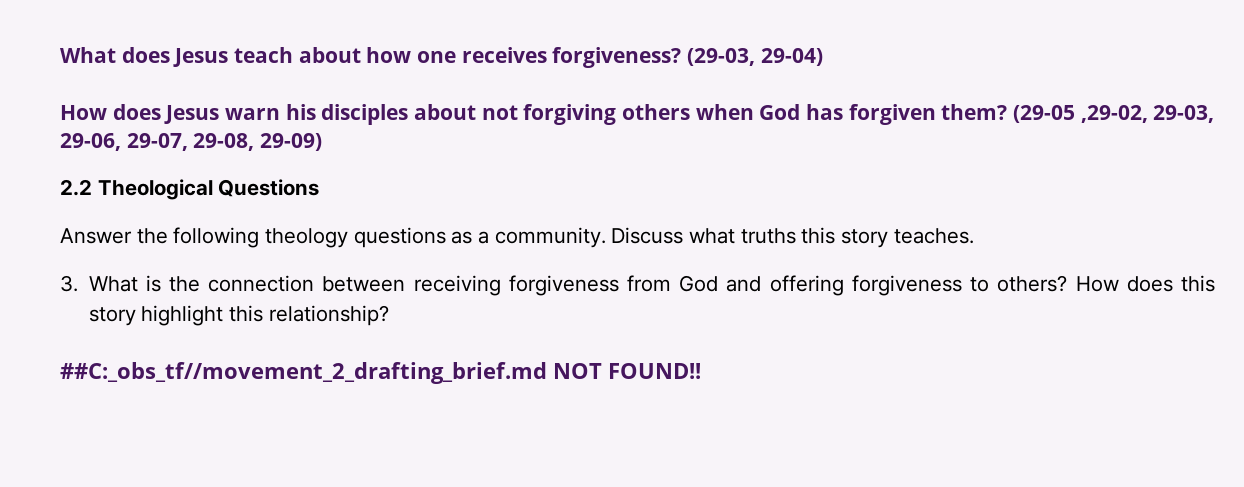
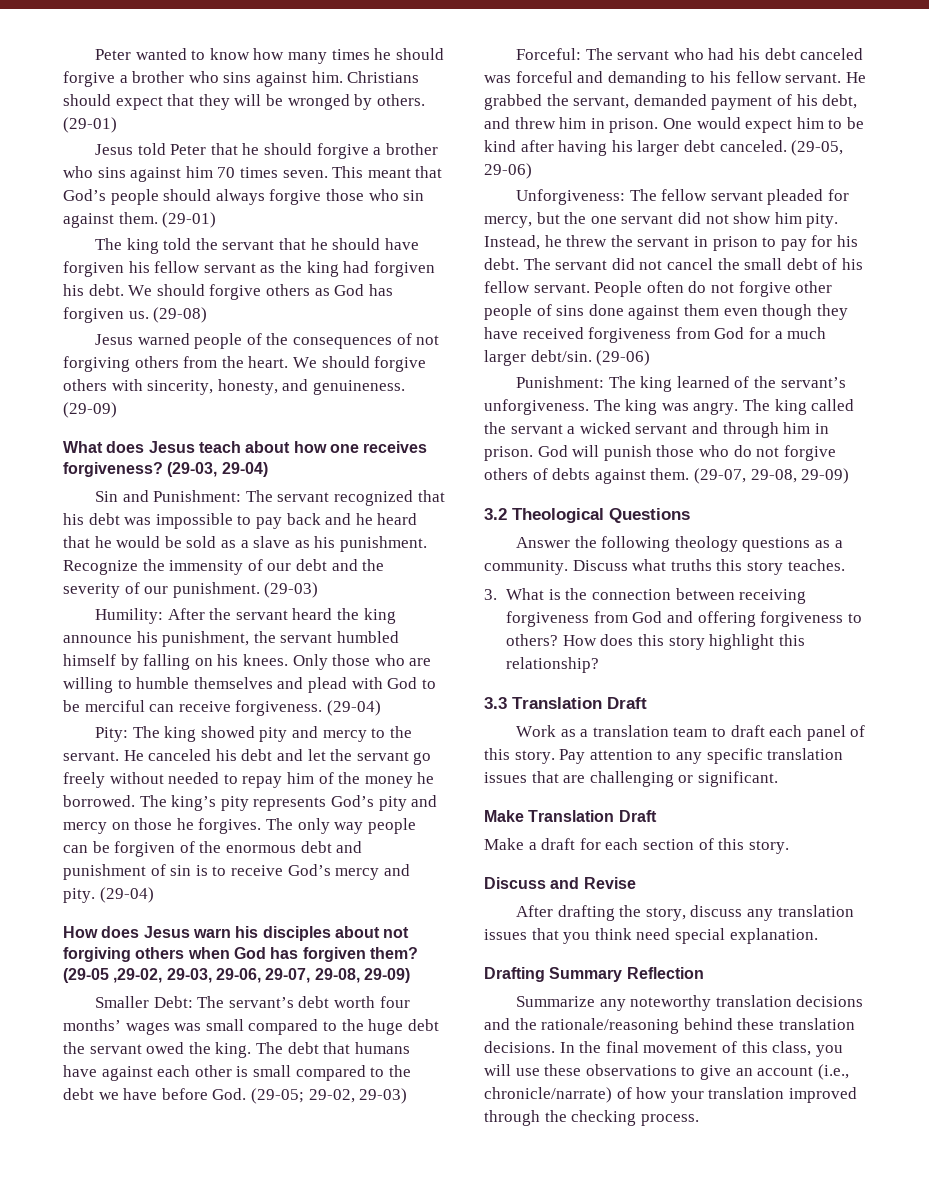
+ Peter wanted to know how many times he should forgive a brother who sins against him. Christians should expect that they will be wronged by others. (29-01)
+ Jesus told Peter that he should forgive a brother who sins against him 70 times seven. This meant that God’s people should always forgive those who sin against them. (29-01)
+ The king told the servant that he should have forgiven his fellow servant as the king had forgiven his debt. We should forgive others as God has forgiven us. (29-08)
+ Jesus warned people of the consequences of not forgiving others from the heart. We should forgive others with sincerity, honesty, and genuineness. (29-09)
+ Sin and Punishment: The servant recognized that his debt was impossible to pay back and he heard that he would be sold as a slave as his punishment. Recognize the immensity of our debt and the severity of our punishment. (29-03)
+ Humility: After the servant heard the king announce his punishment, the servant humbled himself by falling on his knees. Only those who are willing to humble themselves and plead with God to be merciful can receive forgiveness. (29-04)
+ Pity: The king showed pity and mercy to the servant. He canceled his debt and let the servant go freely without needed to repay him of the money he borrowed. The king’s pity represents God’s pity and mercy on those he forgives. The only way people can be forgiven of the enormous debt and punishment of sin is to receive God’s mercy and pity. (29-04)
- 2.2 Theological Questions
+ Smaller Debt: The servant’s debt worth four months’ wages was small compared to the huge debt the servant owed the king. The debt that humans have against each other is small compared to the debt we have before God. (29-05; 29-02, 29-03)
+ Forceful: The servant who had his debt canceled was forceful and demanding to his fellow servant. He grabbed the servant, demanded payment of his debt, and threw him in prison. One would expect him to be kind after having his larger debt canceled. (29-05, 29-06)
+ Unforgiveness: The fellow servant pleaded for mercy, but the one servant did not show him pity. Instead, he threw the servant in prison to pay for his debt. The servant did not cancel the small debt of his fellow servant. People often do not forgive other people of sins done against them even though they have received forgiveness from God for a much larger debt/sin. (29-06)
+ Punishment: The king learned of the servant’s unforgiveness. The king was angry. The king called the servant a wicked servant and through him in prison. God will punish those who do not forgive others of debts against them. (29-07, 29-08, 29-09)
+ 3.2 Theological Questions
- ##C:_obs_tf//movement_2_drafting_brief.md NOT FOUND!!
+ 3.3 Translation Draft
+ Work as a translation team to draft each panel of this story. Pay attention to any specific translation issues that are challenging or significant.
+ Make Translation Draft
+ Make a draft for each section of this story.
+ Discuss and Revise
+ After drafting the story, discuss any translation issues that you think need special explanation.
+ Drafting Summary Reflection
+ Summarize any noteworthy translation decisions and the rationale/reasoning behind these translation decisions. In the final movement of this class, you will use these observations to give an account (i.e., chronicle/narrate) of how your translation improved through the checking process.

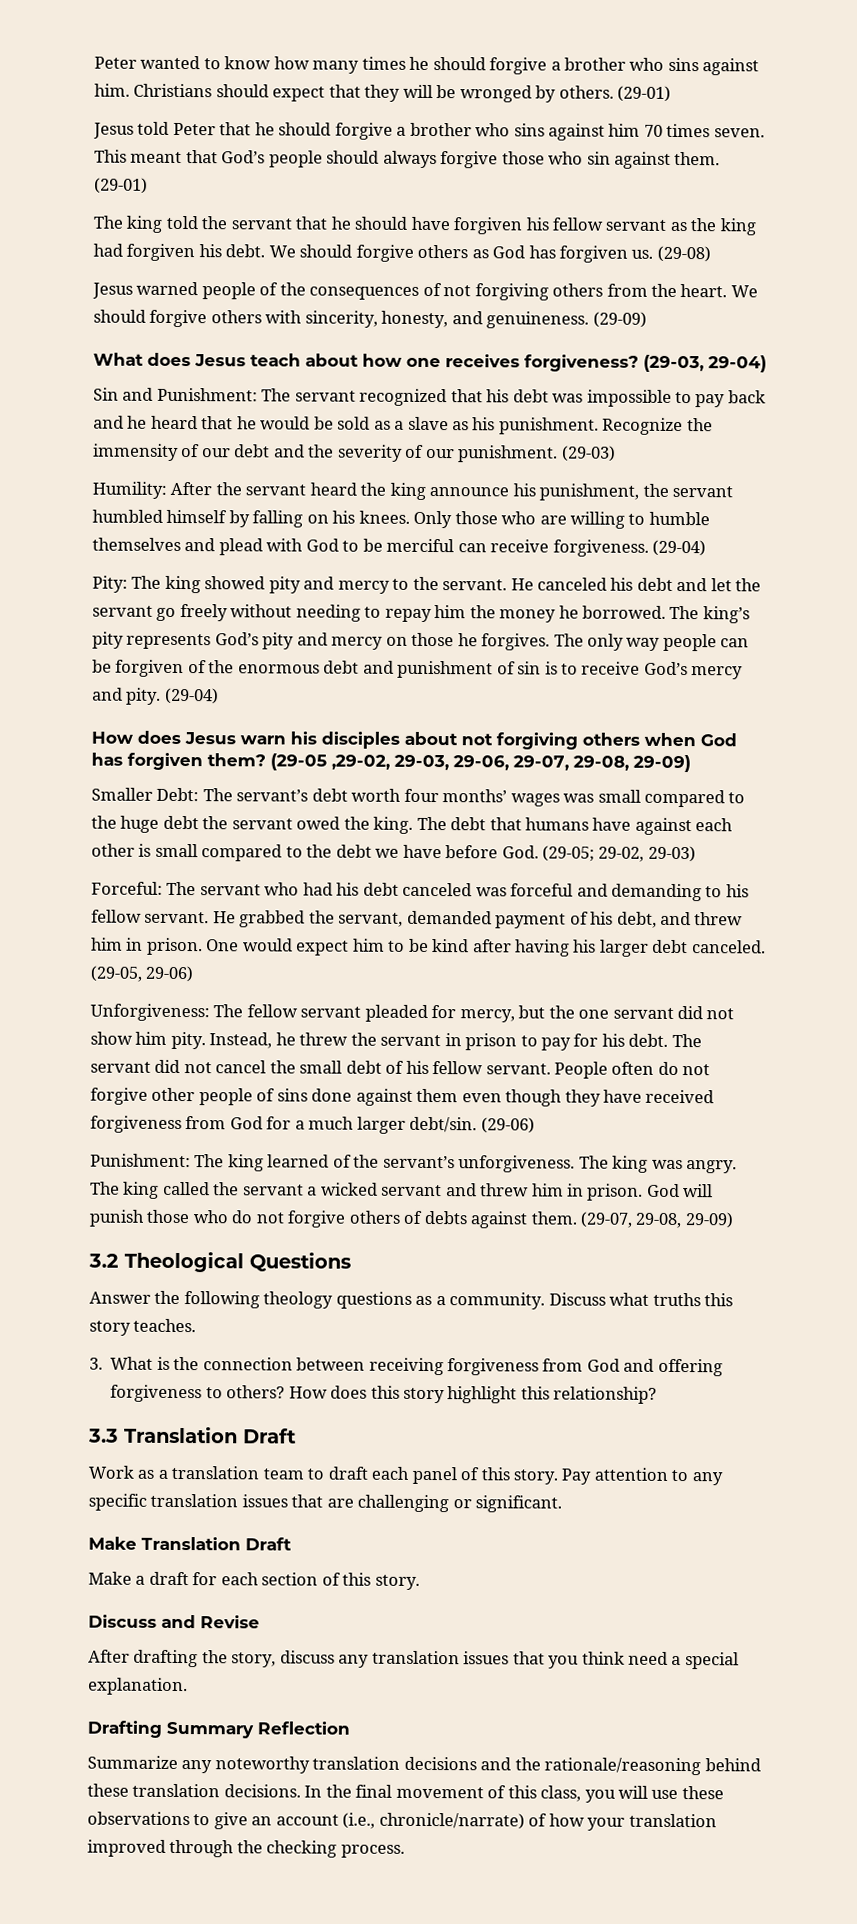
- He canceled his debt and let the servant go freely without needed to repay him of the money he borrowed.
+ He canceled his debt and let the servant go freely without needing to repay him the money he borrowed.
- The king called the servant a wicked servant and through him in prison.
+ The king called the servant a wicked servant and threw him in prison.
- After drafting the story, discuss any translation issues that you think need special explanation.
+ After drafting the story, discuss any translation issues that you think need a special explanation.

